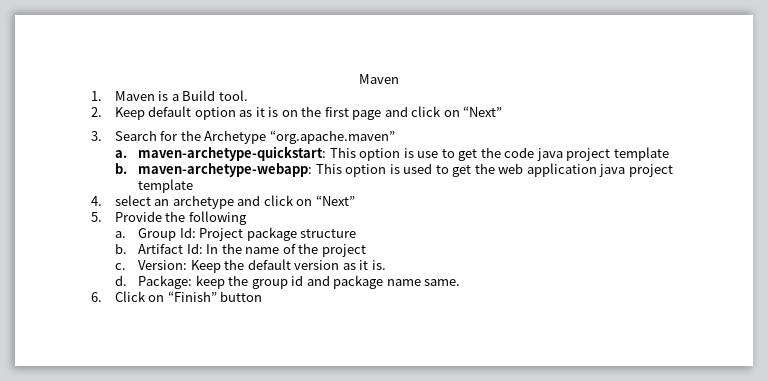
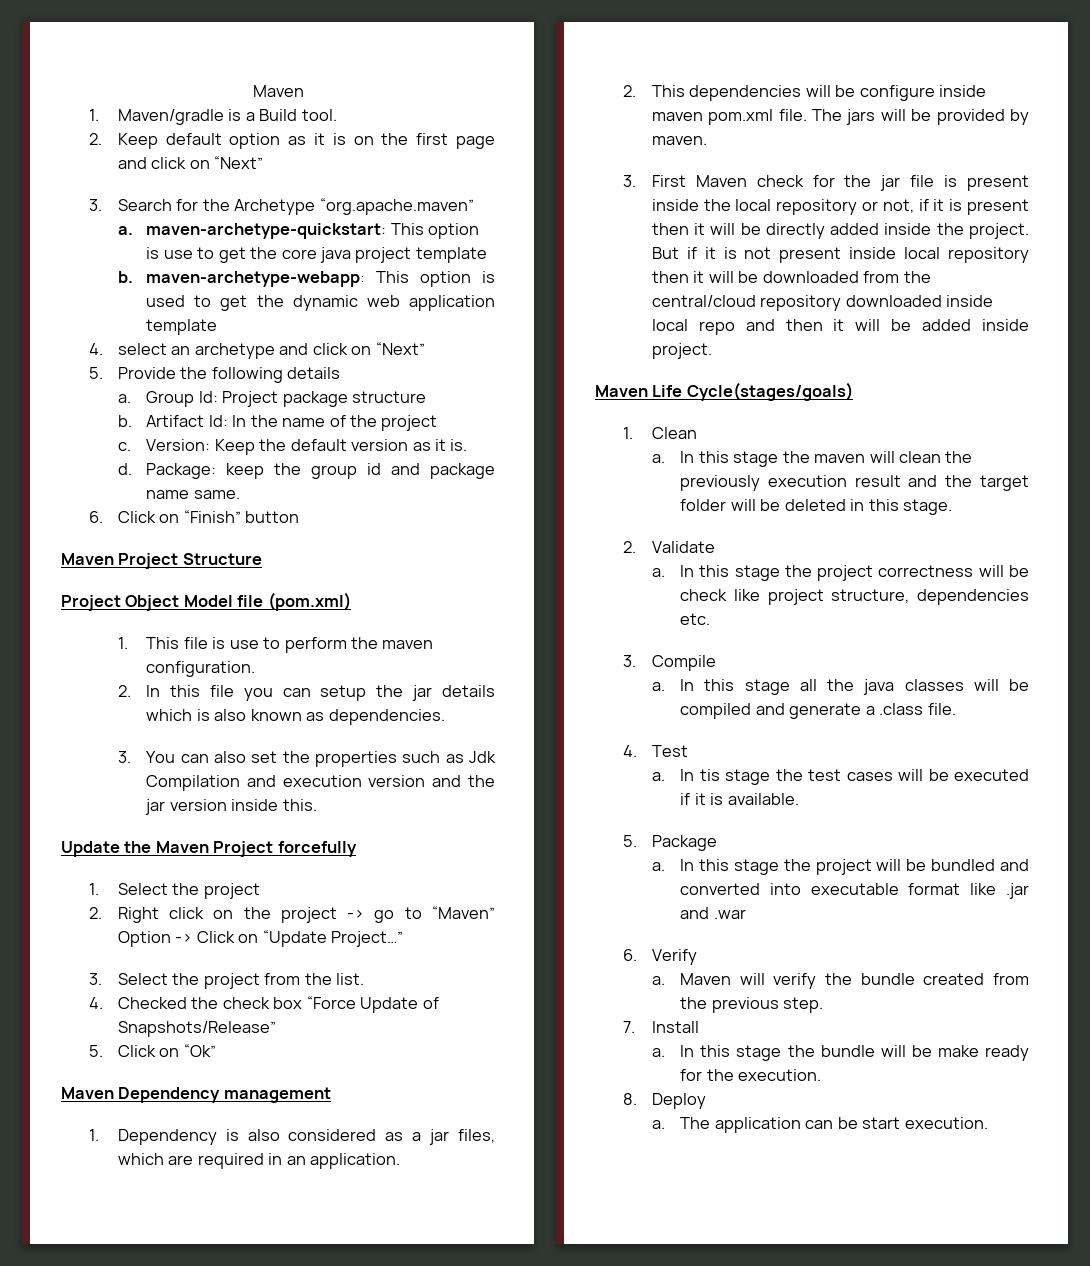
- 1. Maven is a Build tool.
+ 1. Maven/gradle is a Build tool.
- a. maven-archetype-quickstart: This option is use to get the code java project template
+ a. maven-archetype-quickstart: This option is use to get the core java project template
- b. maven-archetype-webapp: This option is used to get the web application java project template
+ b. maven-archetype-webapp: This option is used to get the dynamic web application template
- 5. Provide the following
+ 5. Provide the following details
+ Maven Project Structure
+ Project Object Model file (pom.xml)
+ 1. This file is use to perform the maven configuration.
+ 2. In this file you can setup the jar details which is also known as dependencies.
+ 3. You can also set the properties such as Jdk Compilation and execution version and the jar version inside this.
+ Update the Maven Project forcefully
+ 1. Select the project
+ 2. Right click on the project -> go to “Maven” Option -> Click on “Update Project…”
+ 3. Select the project from the list.
+ 4. Checked the check box “Force Update of Snapshots/Release”
+ 5. Click on “Ok”
+ Maven Dependency management
+ 1. Dependency is also considered as a jar files, which are required in an application.
+ 2. This dependencies will be configure inside maven pom.xml file. The jars will be provided by maven.
+ 3. First Maven check for the jar file is present inside the local repository or not, if it is present then it will be directly added inside the project. But if it is not present inside local repository then it will be downloaded from the central/cloud repository downloaded inside local repo and then it will be added inside project.
+ Maven Life Cycle(stages/goals)
+ 1. Clean
+ a. In this stage the maven will clean the previously execution result and the target folder will be deleted in this stage.
+ 2. Validate
+ a. In this stage the project correctness will be check like project structure, dependencies etc.
+ 3. Compile
+ a. In this stage all the java classes will be compiled and generate a .class file.
+ 4. Test
+ a. In tis stage the test cases will be executed if it is available.
+ 5. Package
+ a. In this stage the project will be bundled and converted into executable format like .jar and .war
+ 6. Verify
+ a. Maven will verify the bundle created from the previous step.
+ 7. Install
+ a. In this stage the bundle will be make ready for the execution.
+ 8. Deploy
+ a. The application can be start execution.

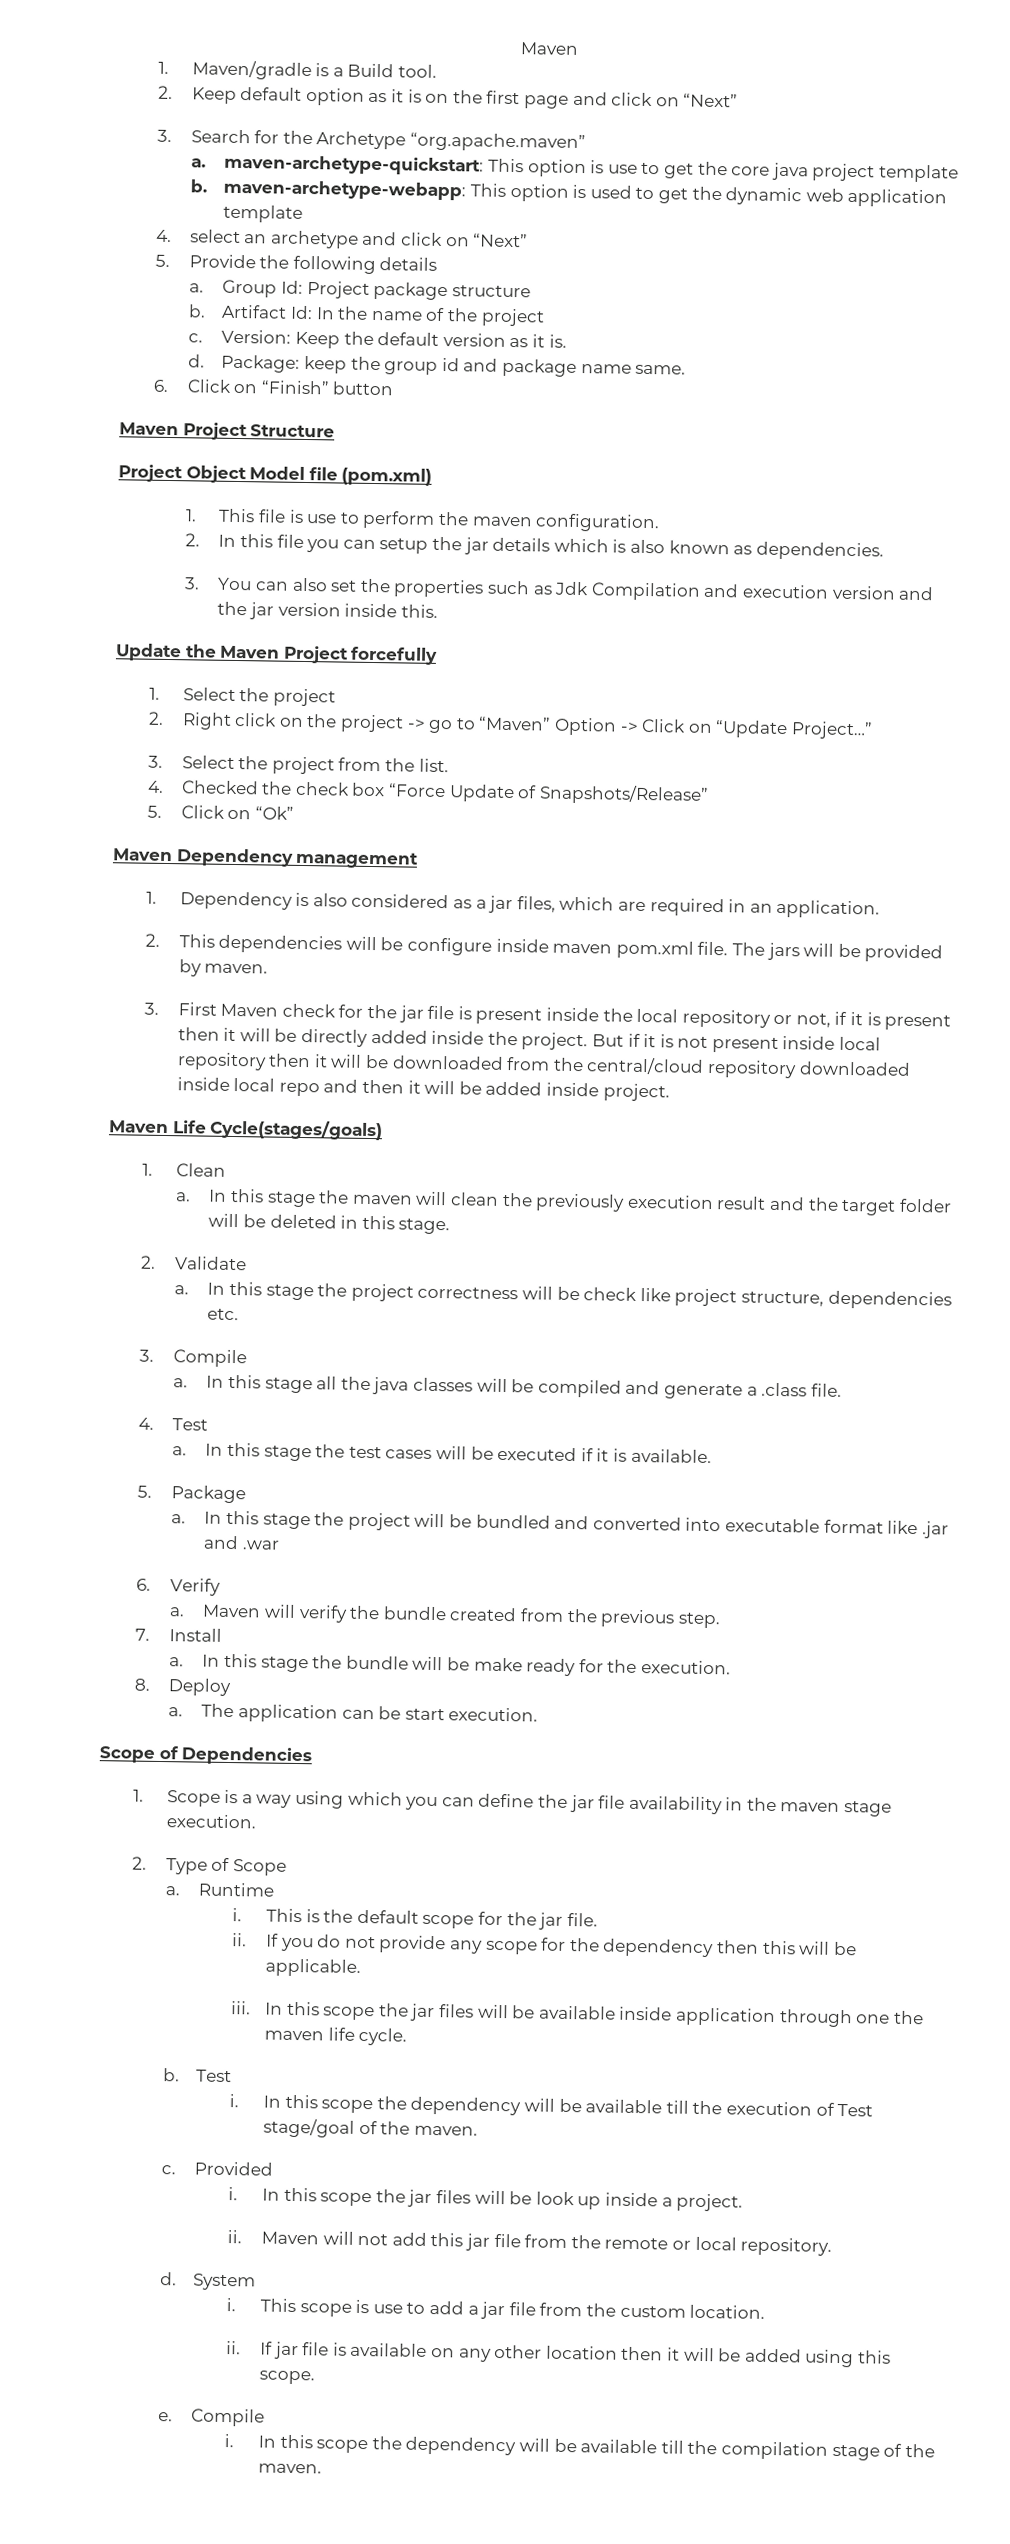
- In tis stage the test cases will be executed if it is available.
+ In this stage the test cases will be executed if it is available.
+ Scope of Dependencies
+ 1. Scope is a way using which you can define the jar file availability in the maven stage execution.
+ 2. Type of Scope
+ a. Runtime
+ i. This is the default scope for the jar file.
+ ii. If you do not provide any scope for the dependency then this will be applicable.
+ iii. In this scope the jar files will be available inside application through one the maven life cycle.
+ b. Test
+ i. In this scope the dependency will be available till the execution of Test stage/goal of the maven.
+ c. Provided
+ i. In this scope the jar files will be look up inside a project.
+ ii. Maven will not add this jar file from the remote or local repository.
+ d. System
+ i. This scope is use to add a jar file from the custom location.
+ ii. If jar file is available on any other location then it will be added using this scope.
+ e. Compile
+ i. In this scope the dependency will be available till the compilation stage of the maven.

